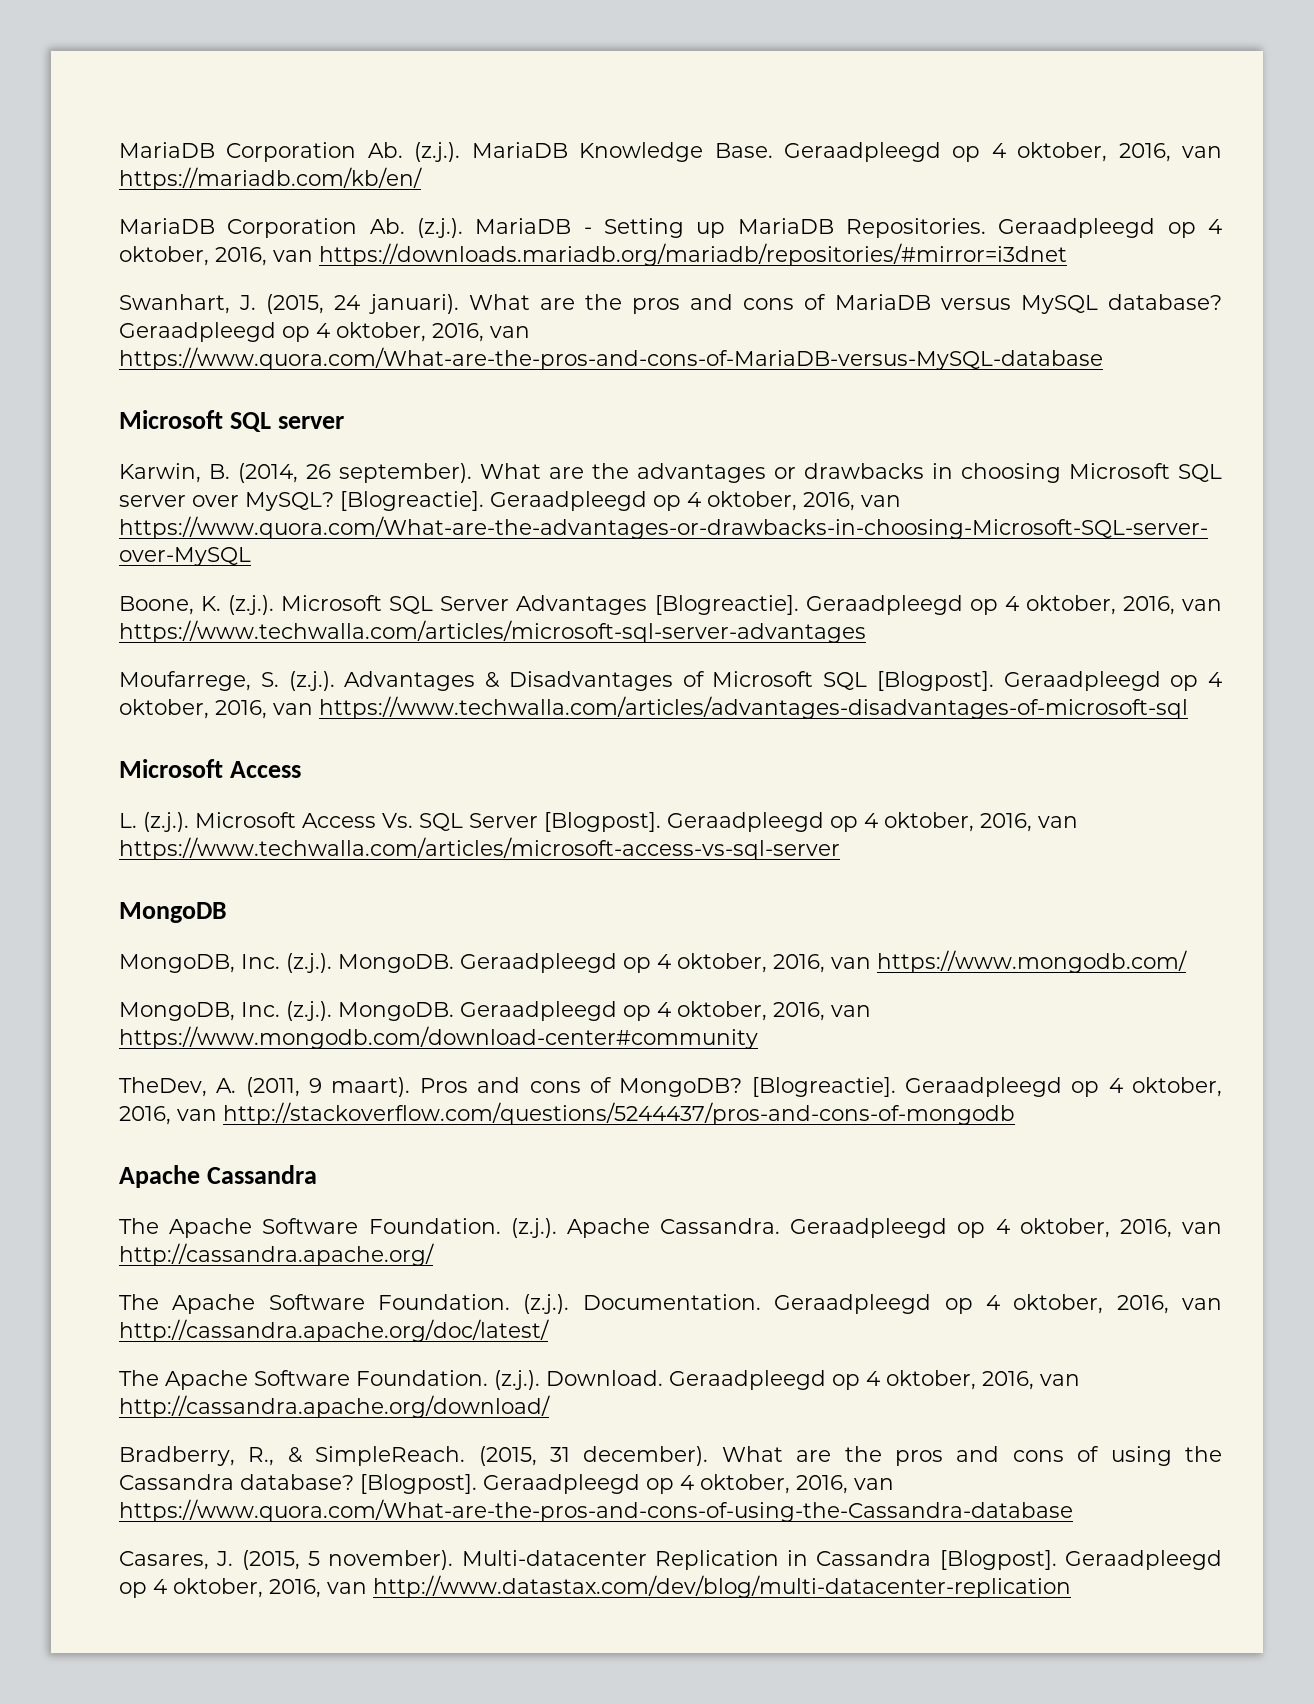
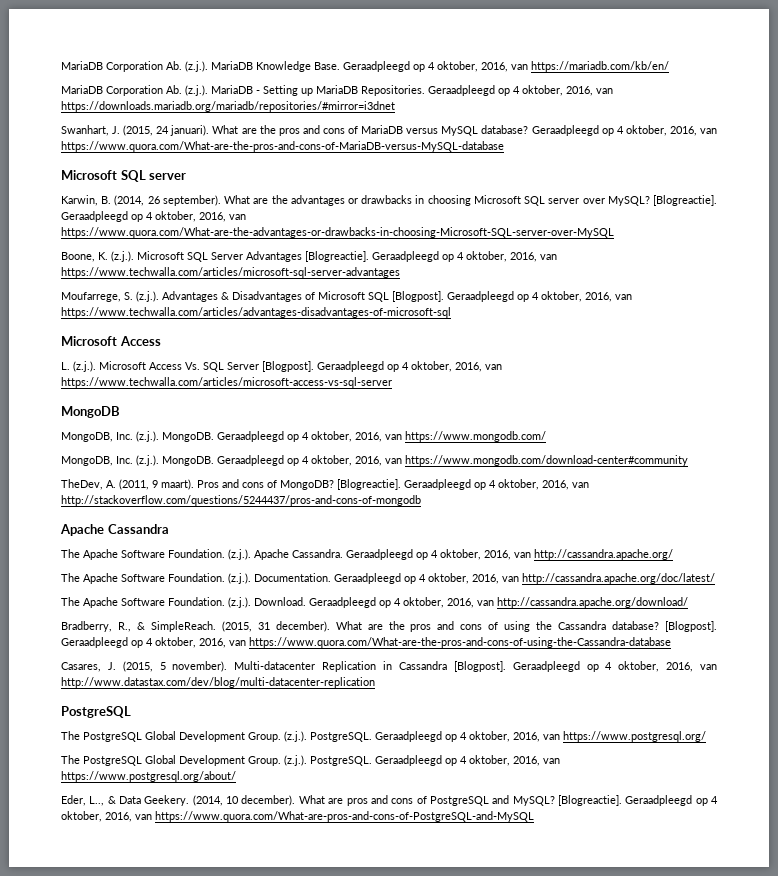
  Geraadpleegd op 4 oktober, 2016, van http://www.datastax.com/dev/blog/multi-datacenter-replication
+ PostgreSQL
+ The PostgreSQL Global Development Group. (z.j.). PostgreSQL. Geraadpleegd op 4 oktober, 2016, van https://www.postgresql.org/
+ The PostgreSQL Global Development Group. (z.j.). PostgreSQL. Geraadpleegd op 4 oktober, 2016, van https://www.postgresql.org/about/
+ Eder, L.., & Data Geekery. (2014, 10 december). What are pros and cons of PostgreSQL and MySQL? [Blogreactie]. Geraadpleegd op 4 oktober, 2016, van https://www.quora.com/What-are-pros-and-cons-of-PostgreSQL-and-MySQL

